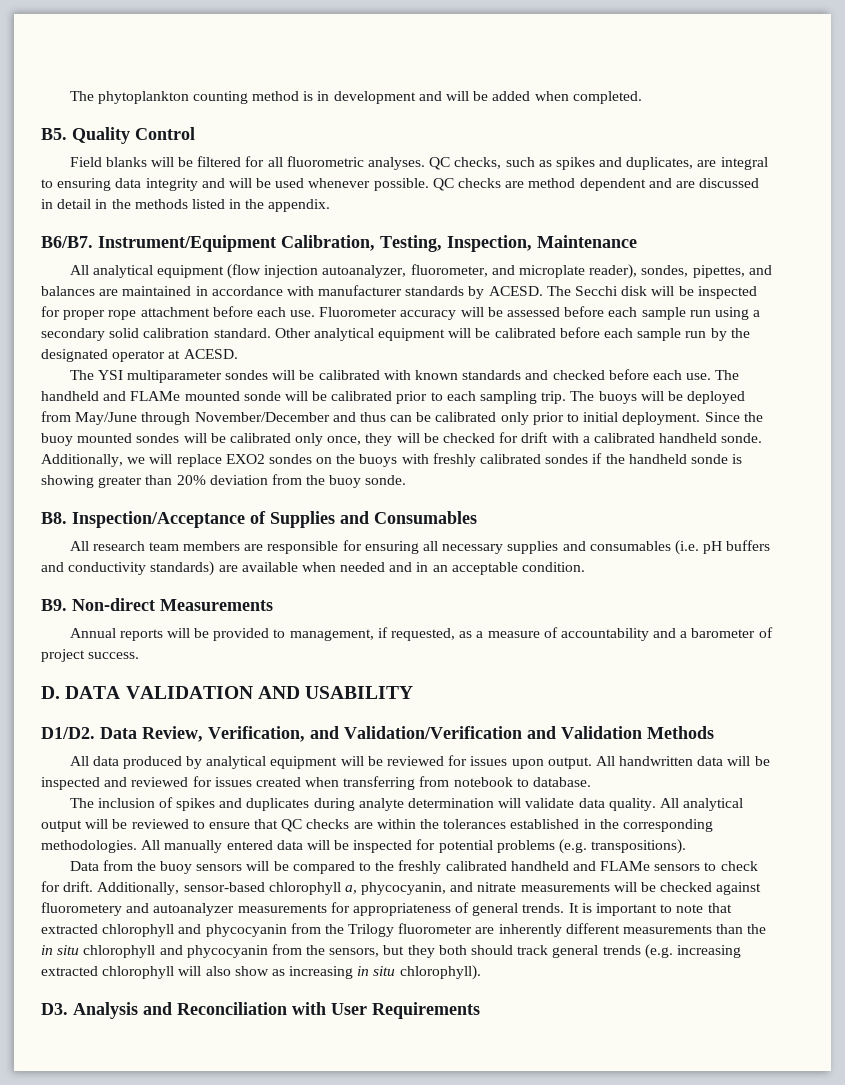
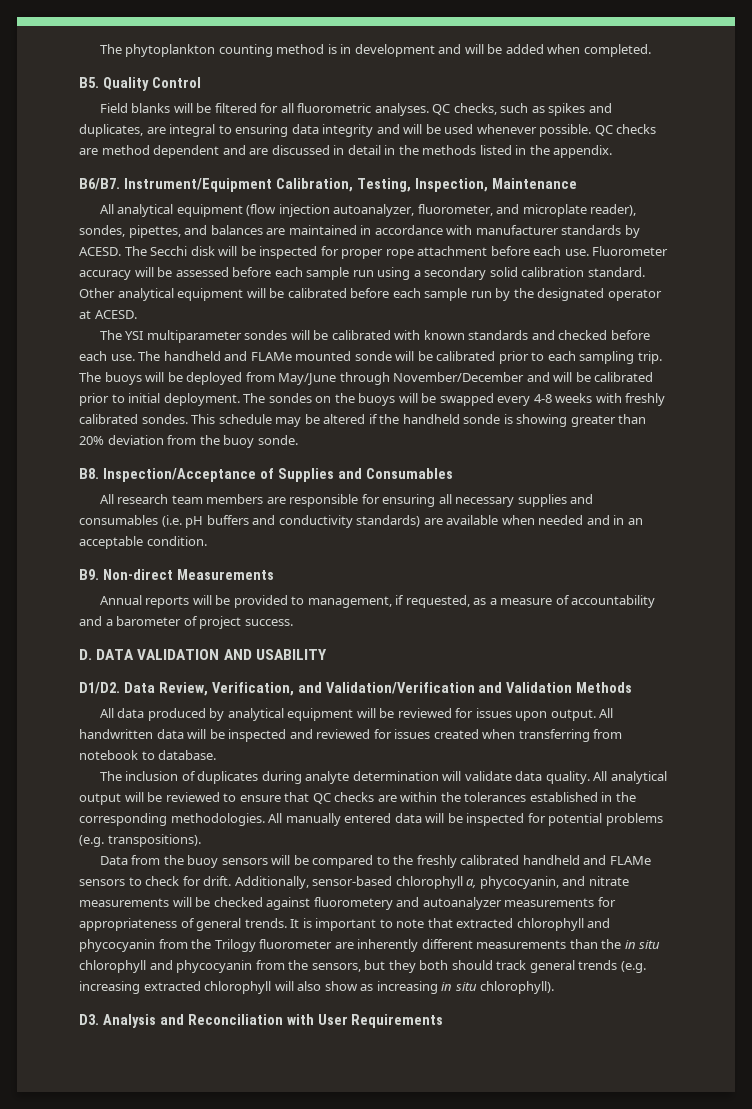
- The buoys will be deployed from May/June through November/December and thus can be calibrated only prior to initial deployment.
+ The buoys will be deployed from May/June through November/December and will be calibrated prior to initial deployment.
- Since the buoy mounted sondes will be calibrated only once, they will be checked for drift with a calibrated handheld sonde. Additionally, we will replace EXO2 sondes on the buoys with freshly calibrated sondes if the handheld sonde is showing greater than 20% deviation from the buoy sonde.
+ The sondes on the buoys will be swapped every 4-8 weeks with freshly calibrated sondes. This schedule may be altered if the handheld sonde is showing greater than 20% deviation from the buoy sonde.
- The inclusion of spikes and duplicates during analyte determination will validate data quality.
+ The inclusion of duplicates during analyte determination will validate data quality.

